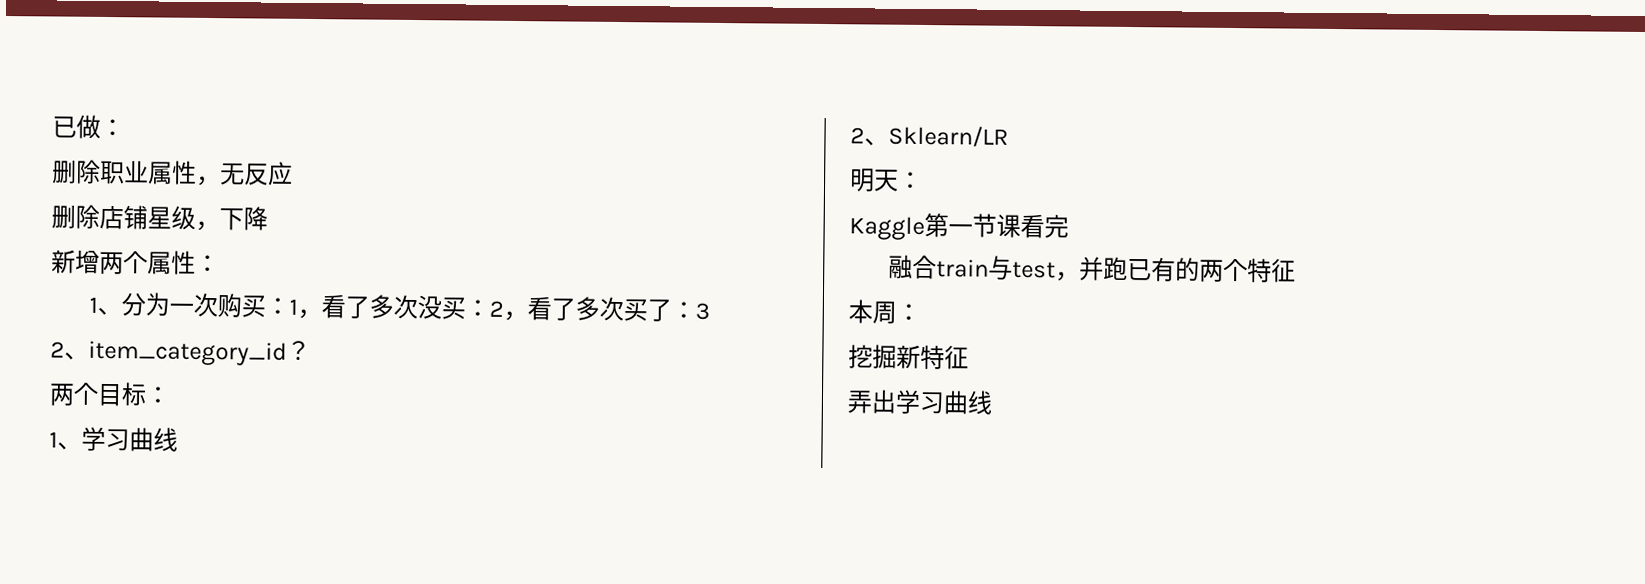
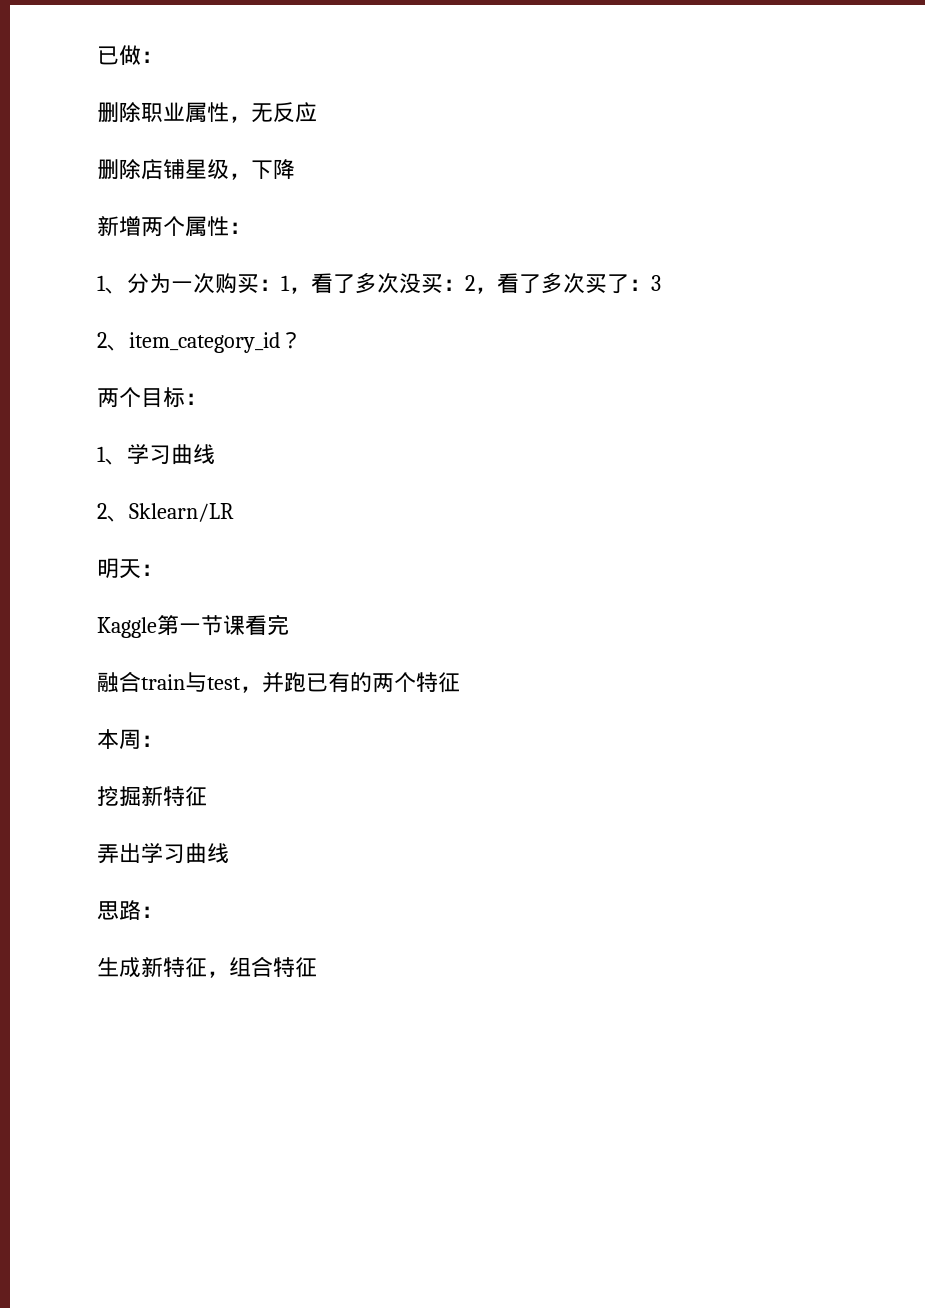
+ 思路：
+ 生成新特征，组合特征

